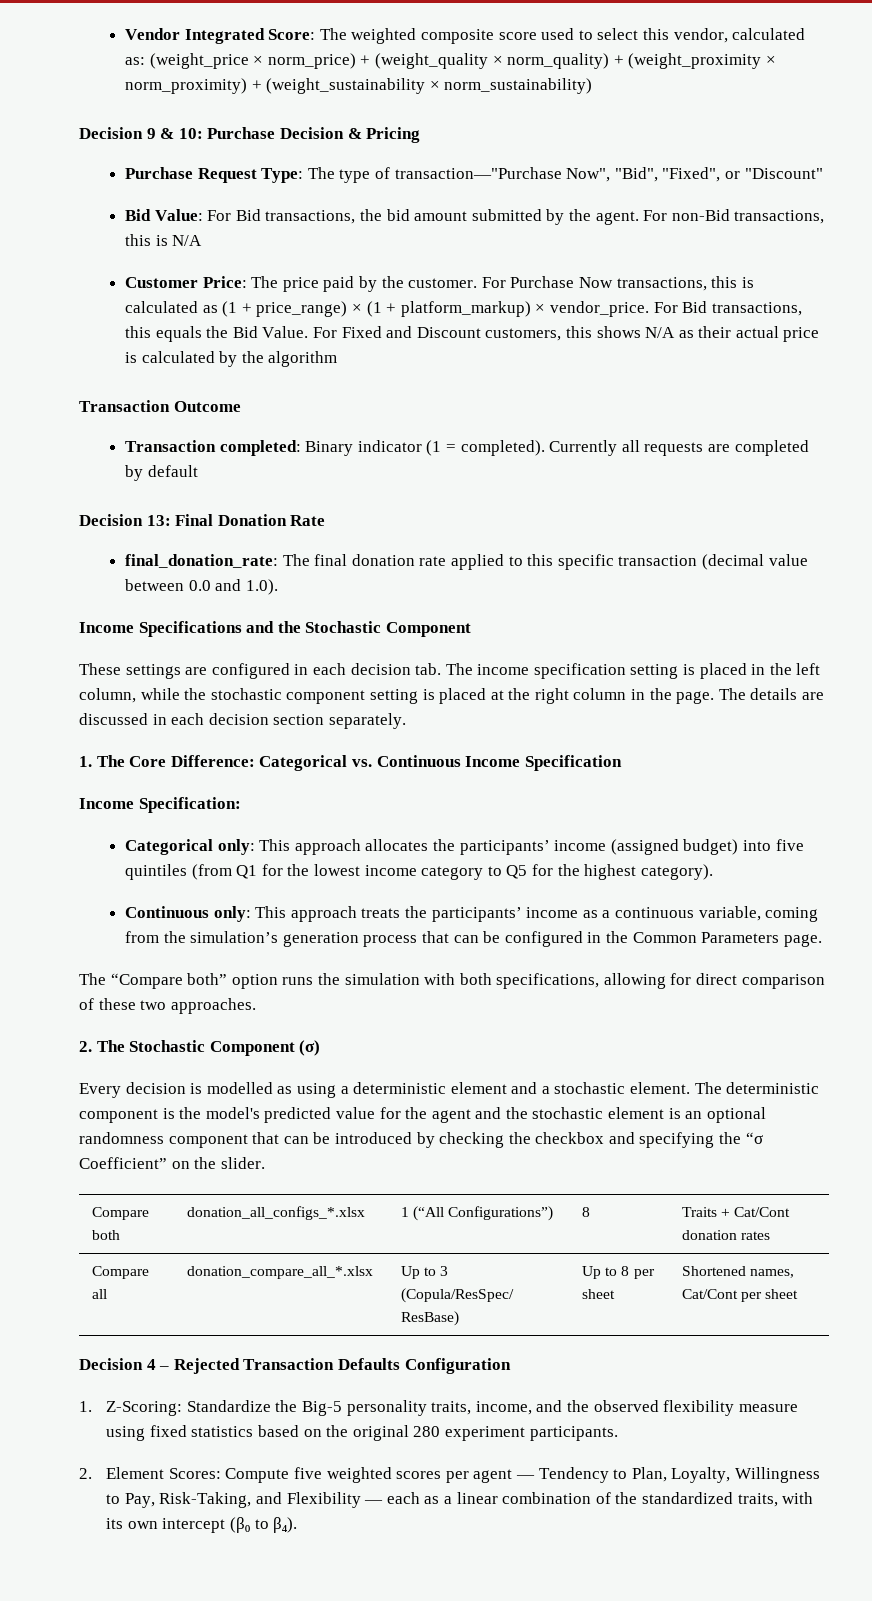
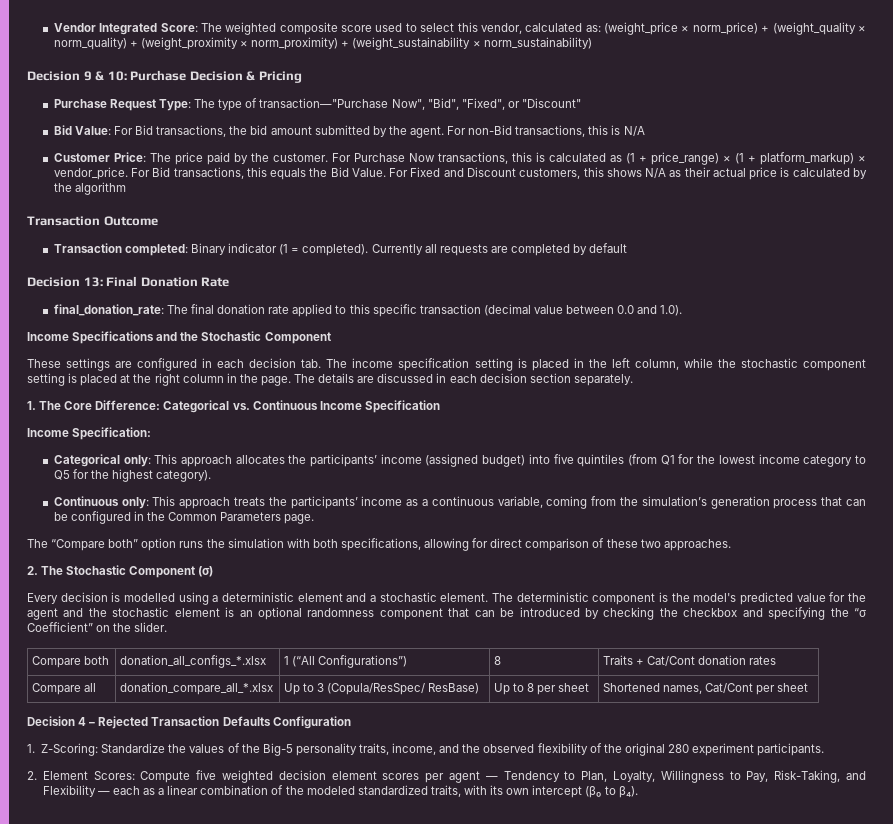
- Every decision is modelled as using a deterministic element and a stochastic element.
+ Every decision is modelled using a deterministic element and a stochastic element.
- 1. Z-Scoring: Standardize the Big-5 personality traits, income, and the observed flexibility measure using fixed statistics based on the original 280 experiment participants.
+ 1. Z-Scoring: Standardize the values of the Big-5 personality traits, income, and the observed flexibility of the original 280 experiment participants.
- 2. Element Scores: Compute five weighted scores per agent — Tendency to Plan, Loyalty, Willingness to Pay, Risk-Taking, and Flexibility — each as a linear combination of the standardized traits, with its own intercept (β₀ to β₄).
+ 2. Element Scores: Compute five weighted decision element scores per agent — Tendency to Plan, Loyalty, Willingness to Pay, Risk-Taking, and Flexibility — each as a linear combination of the modeled standardized traits, with its own intercept (β₀ to β₄).

